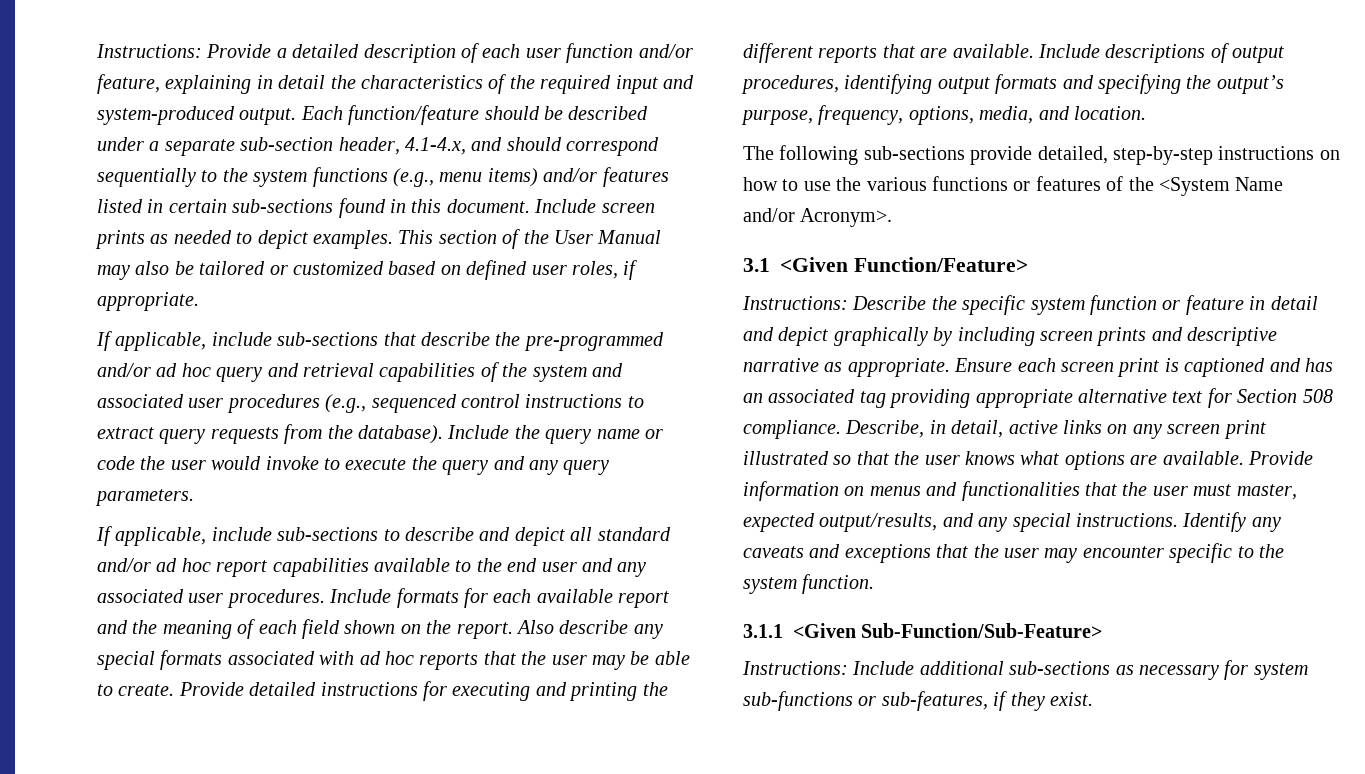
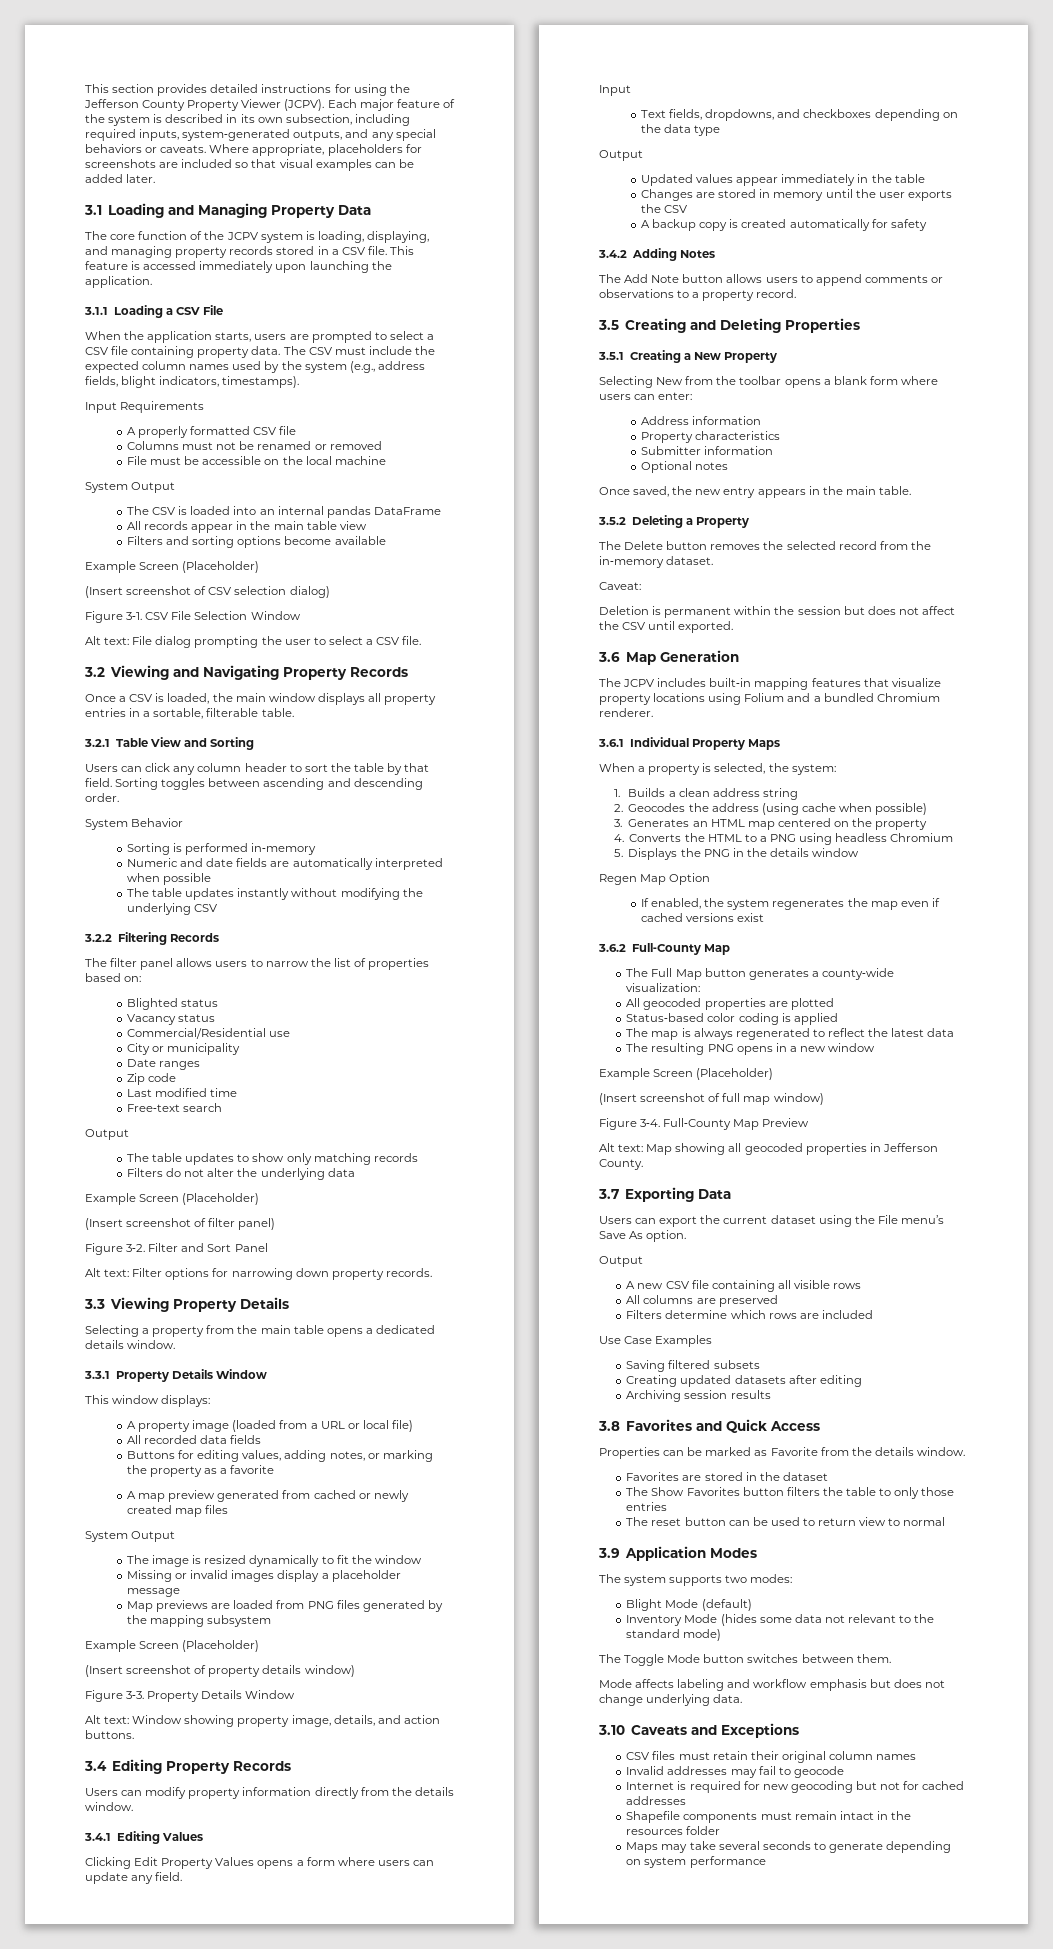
- Instructions: Provide a detailed description of each user function and/or feature, explaining in detail the characteristics of the required input and system-produced output. Each function/feature should be described under a separate sub-section header, 4.1-4.x, and should correspond sequentially to the system functions (e.g., menu items) and/or features listed in certain sub-sections found in this document. Include screen prints as needed to depict examples. This section of the User Manual may also be tailored or customized based on defined user roles, if appropriate.
- If applicable, include sub-sections that describe the pre-programmed and/or ad hoc query and retrieval capabilities of the system and associated user procedures (e.g., sequenced control instructions to extract query requests from the database). Include the query name or code the user would invoke to execute the query and any query parameters.
- If applicable, include sub-sections to describe and depict all standard and/or ad hoc report capabilities available to the end user and any associated user procedures. Include formats for each available report and the meaning of each field shown on the report. Also describe any special formats associated with ad hoc reports that the user may be able to create. Provide detailed instructions for executing and printing the different reports that are available. Include descriptions of output procedures, identifying output formats and specifying the output’s purpose, frequency, options, media, and location.
- The following sub-sections provide detailed, step-by-step instructions on how to use the various functions or features of the <System Name and/or Acronym>.
- 3.1 <Given Function/Feature>
- Instructions: Describe the specific system function or feature in detail and depict graphically by including screen prints and descriptive narrative as appropriate. Ensure each screen print is captioned and has an associated tag providing appropriate alternative text for Section 508 compliance. Describe, in detail, active links on any screen print illustrated so that the user knows what options are available. Provide information on menus and functionalities that the user must master, expected output/results, and any special instructions. Identify any caveats and exceptions that the user may encounter specific to the system function.
- 3.1.1 <Given Sub-Function/Sub-Feature>
- Instructions: Include additional sub-sections as necessary for system sub-functions or sub-features, if they exist.
+ This section provides detailed instructions for using the Jefferson County Property Viewer (JCPV). Each major feature of the system is described in its own subsection, including required inputs, system‑generated outputs, and any special behaviors or caveats. Where appropriate, placeholders for screenshots are included so that visual examples can be added later.
+ 3.1 Loading and Managing Property Data
+ The core function of the JCPV system is loading, displaying, and managing property records stored in a CSV file. This feature is accessed immediately upon launching the application.
+ 3.1.1 Loading a CSV File
+ When the application starts, users are prompted to select a CSV file containing property data. The CSV must include the expected column names used by the system (e.g., address fields, blight indicators, timestamps).
+ Input Requirements
+ A properly formatted CSV file
+ Columns must not be renamed or removed
+ File must be accessible on the local machine
+ System Output
+ The CSV is loaded into an internal pandas DataFrame
+ All records appear in the main table view
+ Filters and sorting options become available
+ Example Screen (Placeholder)
+ (Insert screenshot of CSV selection dialog)
+ Figure 3‑1. CSV File Selection Window
+ Alt text: File dialog prompting the user to select a CSV file.
+ 3.2 Viewing and Navigating Property Records
+ Once a CSV is loaded, the main window displays all property entries in a sortable, filterable table.
+ 3.2.1 Table View and Sorting
+ Users can click any column header to sort the table by that field. Sorting toggles between ascending and descending order.
+ System Behavior
+ Sorting is performed in‑memory
+ Numeric and date fields are automatically interpreted when possible
+ The table updates instantly without modifying the underlying CSV
+ 3.2.2 Filtering Records
+ The filter panel allows users to narrow the list of properties based on:
+ Blighted status
+ Vacancy status
+ Commercial/Residential use
+ City or municipality
+ Date ranges
+ Zip code
+ Last modified time
+ Free‑text search
+ Output
+ The table updates to show only matching records
+ Filters do not alter the underlying data
+ Example Screen (Placeholder)
+ (Insert screenshot of filter panel)
+ Figure 3‑2. Filter and Sort Panel
+ Alt text: Filter options for narrowing down property records.
+ 3.3 Viewing Property Details
+ Selecting a property from the main table opens a dedicated details window.
+ 3.3.1 Property Details Window
+ This window displays:
+ A property image (loaded from a URL or local file)
+ All recorded data fields
+ Buttons for editing values, adding notes, or marking the property as a favorite
+ A map preview generated from cached or newly created map files
+ System Output
+ The image is resized dynamically to fit the window
+ Missing or invalid images display a placeholder message
+ Map previews are loaded from PNG files generated by the mapping subsystem
+ Example Screen (Placeholder)
+ (Insert screenshot of property details window)
+ Figure 3‑3. Property Details Window
+ Alt text: Window showing property image, details, and action buttons.
+ 3.4 Editing Property Records
+ Users can modify property information directly from the details window.
+ 3.4.1 Editing Values
+ Clicking Edit Property Values opens a form where users can update any field.
+ Input
+ Text fields, dropdowns, and checkboxes depending on the data type
+ Output
+ Updated values appear immediately in the table
+ Changes are stored in memory until the user exports the CSV
+ A backup copy is created automatically for safety
+ 3.4.2 Adding Notes
+ The Add Note button allows users to append comments or observations to a property record.
+ 3.5 Creating and Deleting Properties
+ 3.5.1 Creating a New Property
+ Selecting New from the toolbar opens a blank form where users can enter:
+ Address information
+ Property characteristics
+ Submitter information
+ Optional notes
+ Once saved, the new entry appears in the main table.
+ 3.5.2 Deleting a Property
+ The Delete button removes the selected record from the in‑memory dataset.
+ Caveat:
+ Deletion is permanent within the session but does not affect the CSV until exported.
+ 3.6 Map Generation
+ The JCPV includes built‑in mapping features that visualize property locations using Folium and a bundled Chromium renderer.
+ 3.6.1 Individual Property Maps
+ When a property is selected, the system:
+ 1. Builds a clean address string
+ 2. Geocodes the address (using cache when possible)
+ 3. Generates an HTML map centered on the property
+ 4. Converts the HTML to a PNG using headless Chromium
+ 5. Displays the PNG in the details window
+ Regen Map Option
+ If enabled, the system regenerates the map even if cached versions exist
+ 3.6.2 Full‑County Map
+ The Full Map button generates a county‑wide visualization:
+ All geocoded properties are plotted
+ Status‑based color coding is applied
+ The map is always regenerated to reflect the latest data
+ The resulting PNG opens in a new window
+ Example Screen (Placeholder)
+ (Insert screenshot of full map window)
+ Figure 3‑4. Full‑County Map Preview
+ Alt text: Map showing all geocoded properties in Jefferson County.
+ 3.7 Exporting Data
+ Users can export the current dataset using the File menu’s Save As option.
+ Output
+ A new CSV file containing all visible rows
+ All columns are preserved
+ Filters determine which rows are included
+ Use Case Examples
+ Saving filtered subsets
+ Creating updated datasets after editing
+ Archiving session results
+ 3.8 Favorites and Quick Access
+ Properties can be marked as Favorite from the details window.
+ Favorites are stored in the dataset
+ The Show Favorites button filters the table to only those entries
+ The reset button can be used to return view to normal
+ 3.9 Application Modes
+ The system supports two modes:
+ Blight Mode (default)
+ Inventory Mode (hides some data not relevant to the standard mode)
+ The Toggle Mode button switches between them.
+ Mode affects labeling and workflow emphasis but does not change underlying data.
+ 3.10 Caveats and Exceptions
+ CSV files must retain their original column names
+ Invalid addresses may fail to geocode
+ Internet is required for new geocoding but not for cached addresses
+ Shapefile components must remain intact in the resources folder
+ Maps may take several seconds to generate depending on system performance

